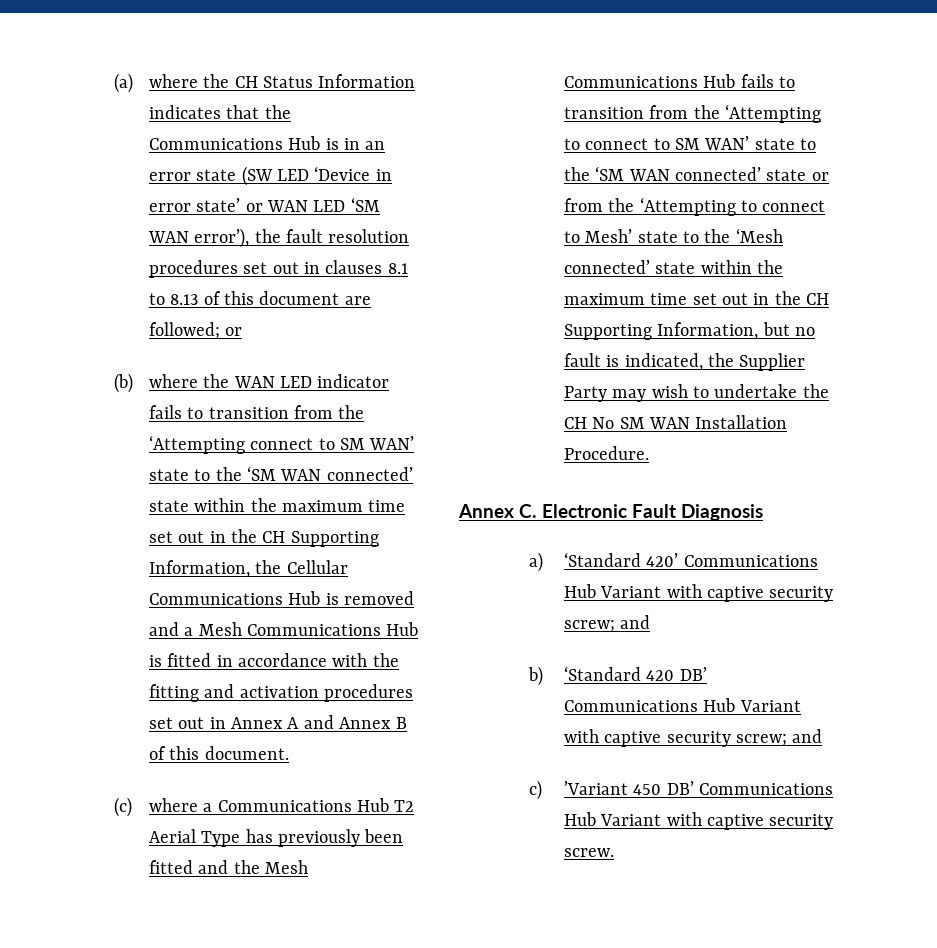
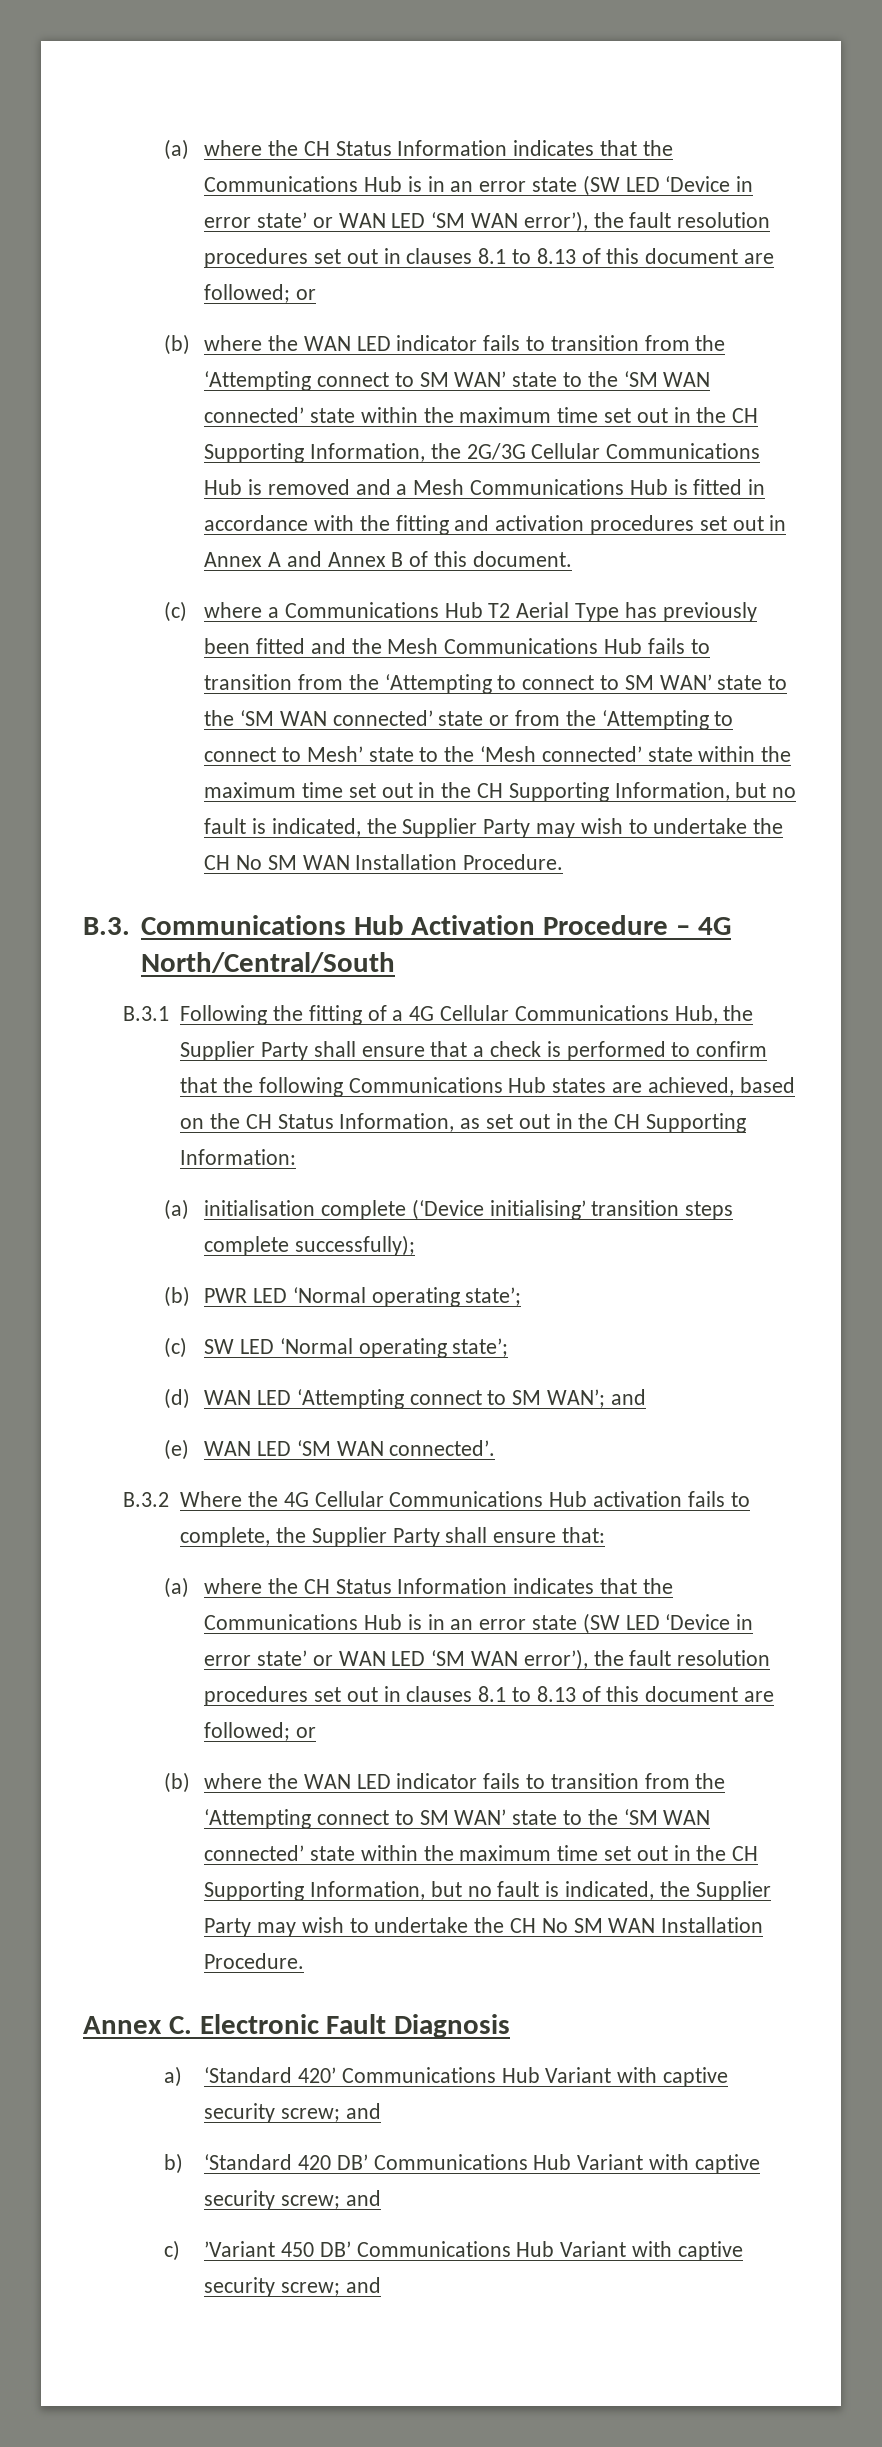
- (b) where the WAN LED indicator fails to transition from the ‘Attempting connect to SM WAN’ state to the ‘SM WAN connected’ state within the maximum time set out in the CH Supporting Information, the Cellular Communications Hub is removed and a Mesh Communications Hub is fitted in accordance with the fitting and activation procedures set out in Annex A and Annex B of this document.
+ (b) where the WAN LED indicator fails to transition from the ‘Attempting connect to SM WAN’ state to the ‘SM WAN connected’ state within the maximum time set out in the CH Supporting Information, the 2G/3G Cellular Communications Hub is removed and a Mesh Communications Hub is fitted in accordance with the fitting and activation procedures set out in Annex A and Annex B of this document.
+ B.3. Communications Hub Activation Procedure – 4G North/Central/South
+ B.3.1 Following the fitting of a 4G Cellular Communications Hub, the Supplier Party shall ensure that a check is performed to confirm that the following Communications Hub states are achieved, based on the CH Status Information, as set out in the CH Supporting Information:
+ (a) initialisation complete (‘Device initialising’ transition steps complete successfully);
+ (b) PWR LED ‘Normal operating state’;
+ (c) SW LED ‘Normal operating state’;
+ (d) WAN LED ‘Attempting connect to SM WAN’; and
+ (e) WAN LED ‘SM WAN connected’.
+ B.3.2 Where the 4G Cellular Communications Hub activation fails to complete, the Supplier Party shall ensure that:
+ (a) where the CH Status Information indicates that the Communications Hub is in an error state (SW LED ‘Device in error state’ or WAN LED ‘SM WAN error’), the fault resolution procedures set out in clauses 8.1 to 8.13 of this document are followed; or
+ (b) where the WAN LED indicator fails to transition from the ‘Attempting connect to SM WAN’ state to the ‘SM WAN connected’ state within the maximum time set out in the CH Supporting Information, but no fault is indicated, the Supplier Party may wish to undertake the CH No SM WAN Installation Procedure.
- c) ’Variant 450 DB’ Communications Hub Variant with captive security screw.
+ c) ’Variant 450 DB’ Communications Hub Variant with captive security screw; and

